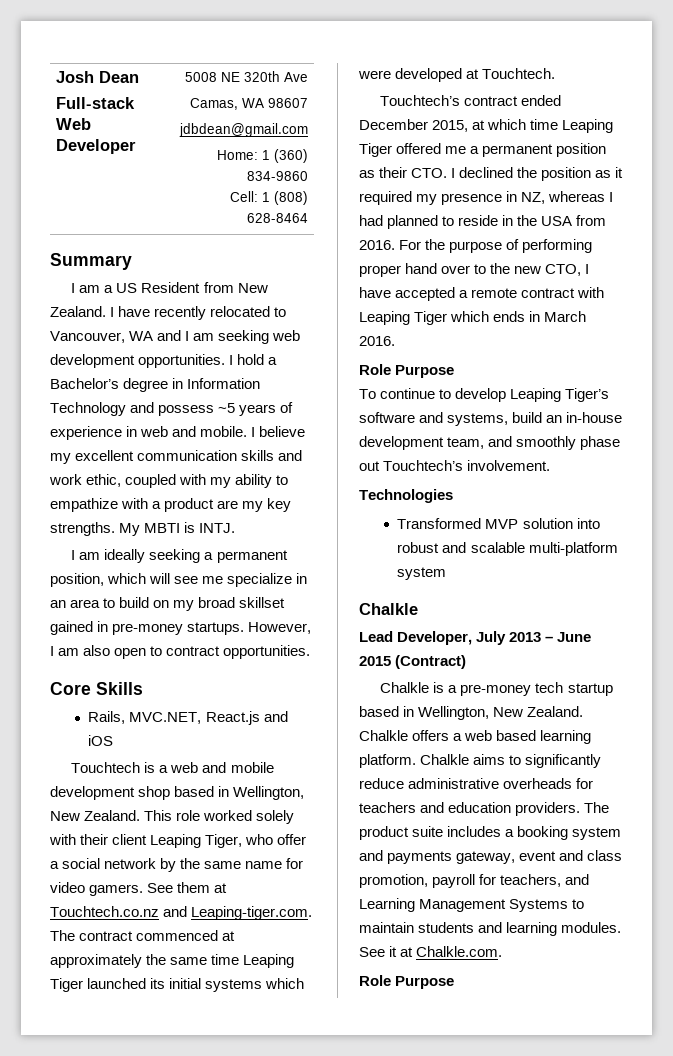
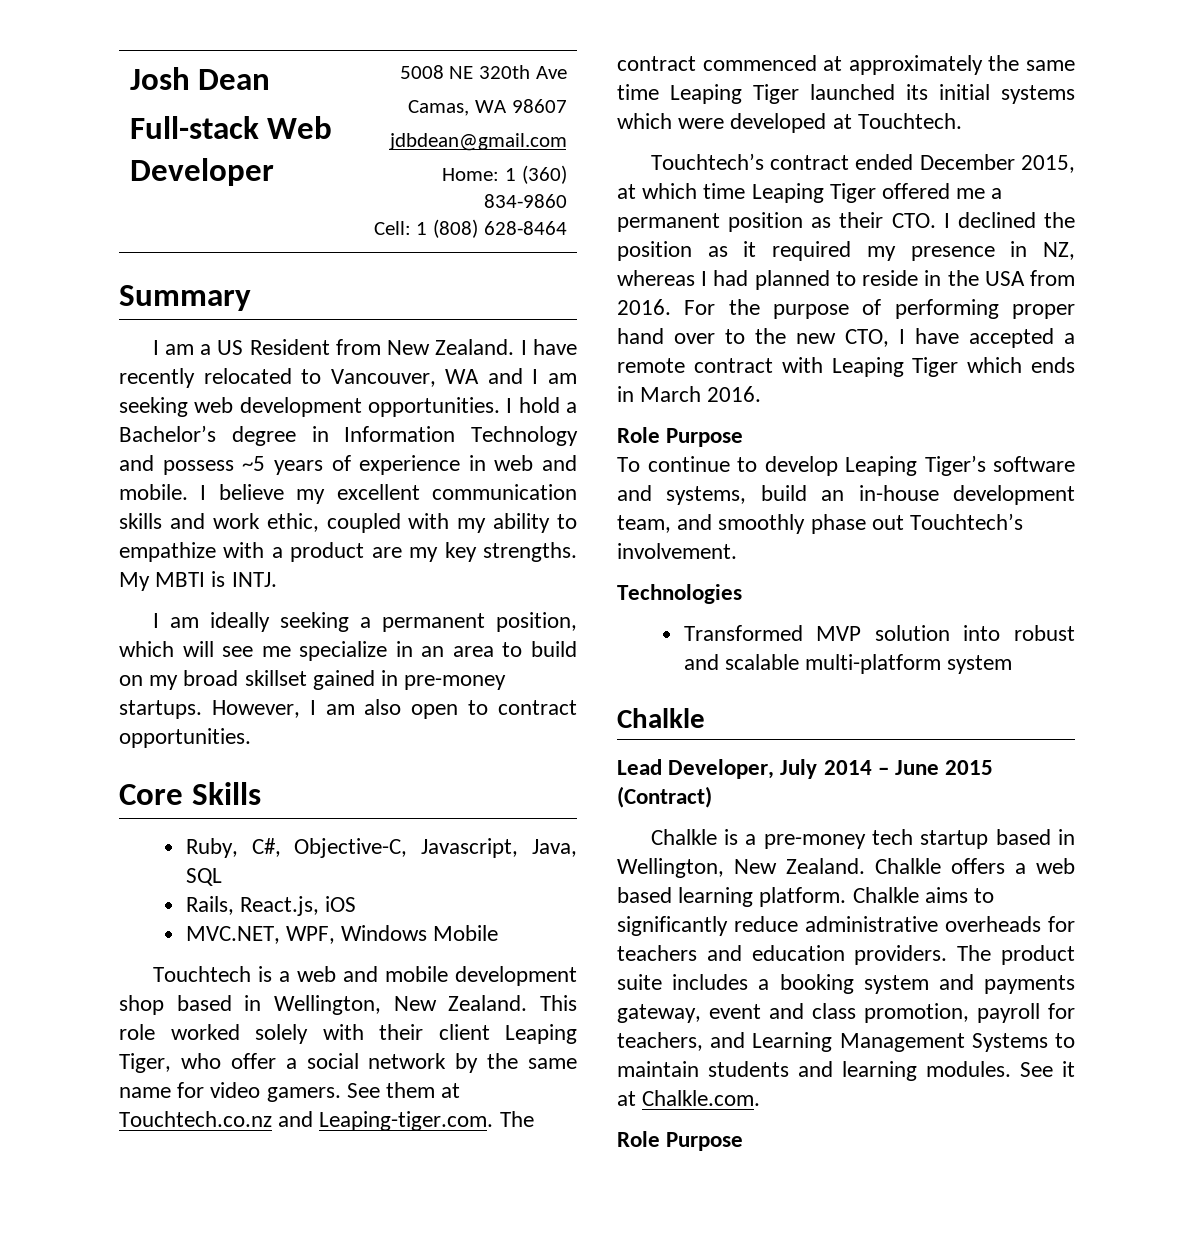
- Rails, MVC.NET, React.js and iOS
+ Ruby, C#, Objective-C, Javascript, Java, SQL
+ Rails, React.js, iOS
+ MVC.NET, WPF, Windows Mobile
- Lead Developer, July 2013 – June 2015 (Contract)
+ Lead Developer, July 2014 – June 2015 (Contract)

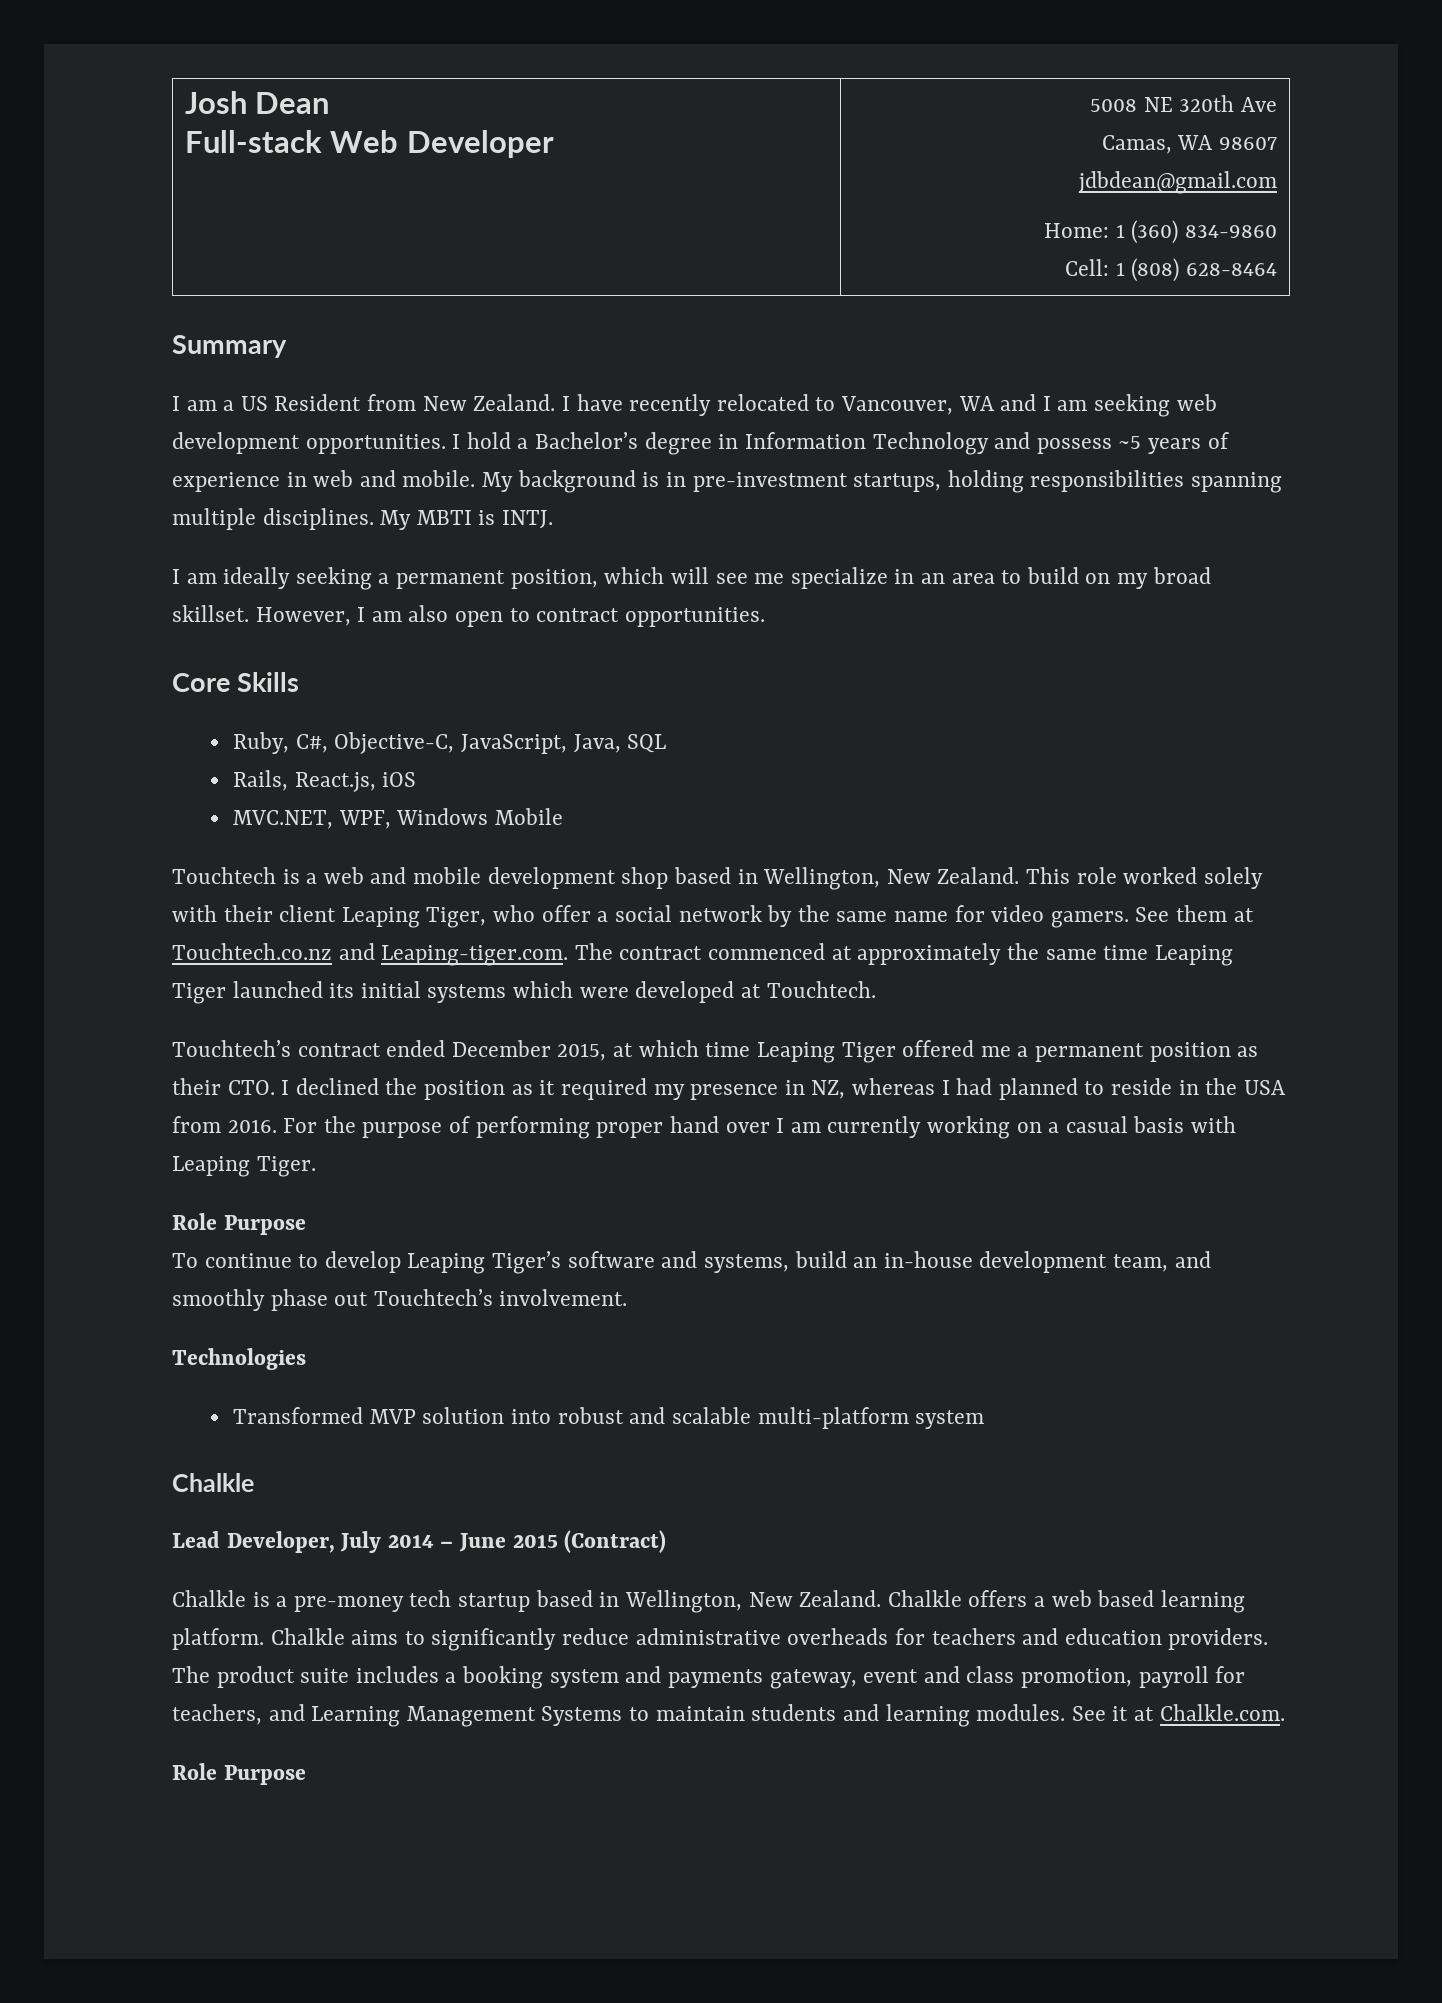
- I believe my excellent communication skills and work ethic, coupled with my ability to empathize with a product are my key strengths.
+ My background is in pre-investment startups, holding responsibilities spanning multiple disciplines.
- I am ideally seeking a permanent position, which will see me specialize in an area to build on my broad skillset gained in pre-money startups.
+ I am ideally seeking a permanent position, which will see me specialize in an area to build on my broad skillset.
- Ruby, C#, Objective-C, Javascript, Java, SQL
+ Ruby, C#, Objective-C, JavaScript, Java, SQL
- For the purpose of performing proper hand over to the new CTO, I have accepted a remote contract with Leaping Tiger which ends in March 2016.
+ For the purpose of performing proper hand over I am currently working on a casual basis with Leaping Tiger.

